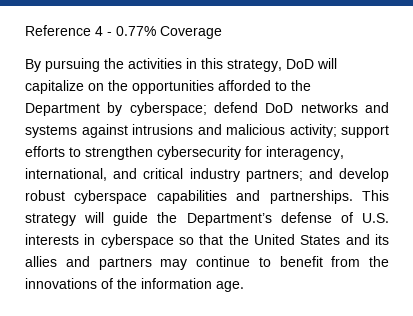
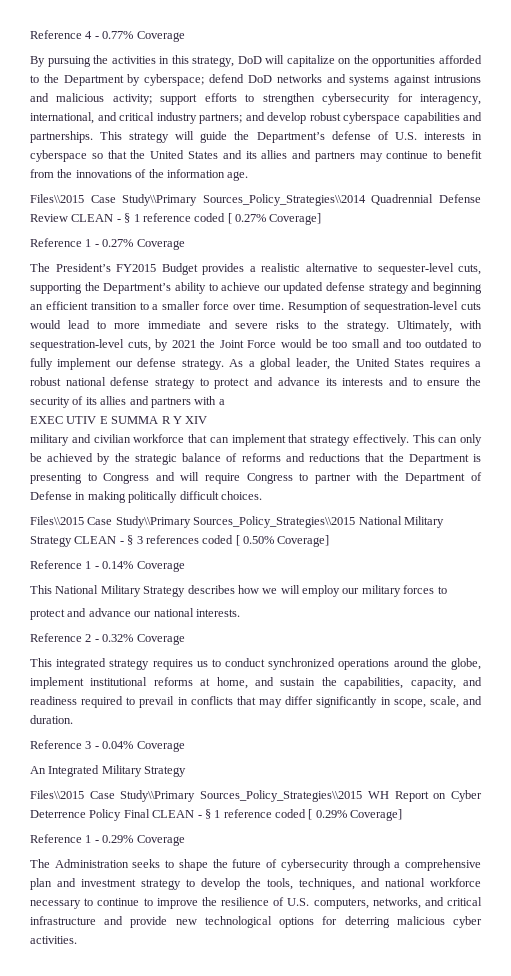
+ Files\\2015 Case Study\\Primary Sources_Policy_Strategies\\2014 Quadrennial Defense Review CLEAN - § 1 reference coded [ 0.27% Coverage]
+ Reference 1 - 0.27% Coverage
+ The President’s FY2015 Budget provides a realistic alternative to sequester-level cuts, supporting the Department’s ability to achieve our updated defense strategy and beginning an efficient transition to a smaller force over time. Resumption of sequestration-level cuts would lead to more immediate and severe risks to the strategy. Ultimately, with sequestration-level cuts, by 2021 the Joint Force would be too small and too outdated to fully implement our defense strategy. As a global leader, the United States requires a robust national defense strategy to protect and advance its interests and to ensure the security of its allies and partners with a
+ EXEC UTIV E SUMMA R Y XIV
+ military and civilian workforce that can implement that strategy effectively. This can only be achieved by the strategic balance of reforms and reductions that the Department is presenting to Congress and will require Congress to partner with the Department of Defense in making politically difficult choices.
+ Files\\2015 Case Study\\Primary Sources_Policy_Strategies\\2015 National Military Strategy CLEAN - § 3 references coded [ 0.50% Coverage]
+ Reference 1 - 0.14% Coverage
+ This National Military Strategy describes how we will employ our military forces to
+ protect and advance our national interests.
+ Reference 2 - 0.32% Coverage
+ This integrated strategy requires us to conduct synchronized operations around the globe, implement institutional reforms at home, and sustain the capabilities, capacity, and readiness required to prevail in conflicts that may differ significantly in scope, scale, and duration.
+ Reference 3 - 0.04% Coverage
+ An Integrated Military Strategy
+ Files\\2015 Case Study\\Primary Sources_Policy_Strategies\\2015 WH Report on Cyber Deterrence Policy Final CLEAN - § 1 reference coded [ 0.29% Coverage]
+ Reference 1 - 0.29% Coverage
+ The Administration seeks to shape the future of cybersecurity through a comprehensive plan and investment strategy to develop the tools, techniques, and national workforce necessary to continue to improve the resilience of U.S. computers, networks, and critical infrastructure and provide new technological options for deterring malicious cyber activities.

